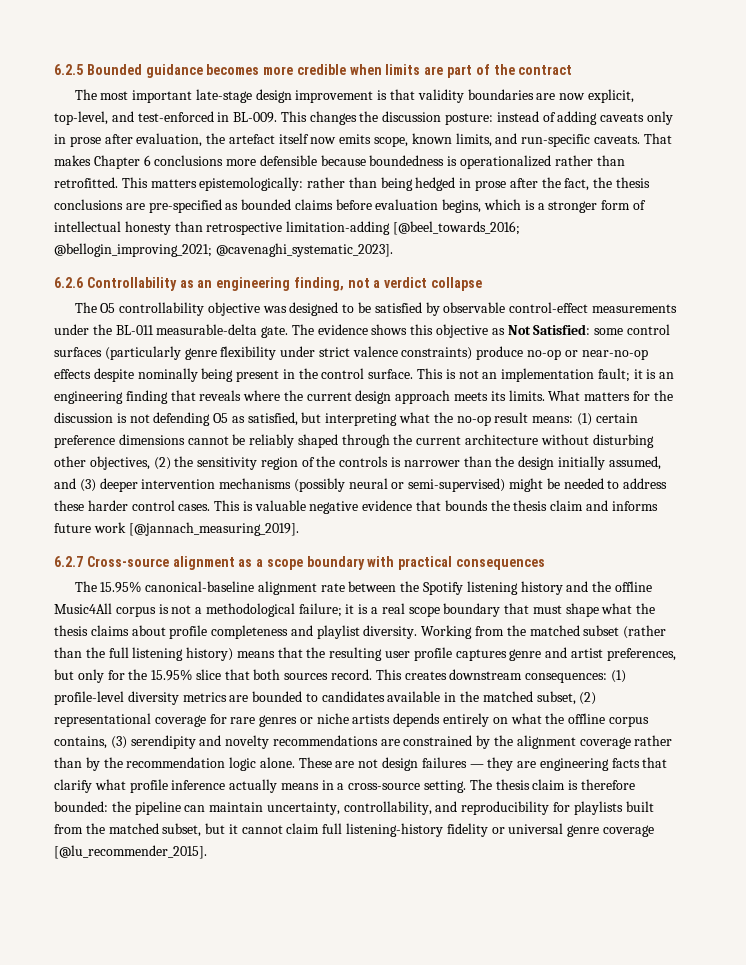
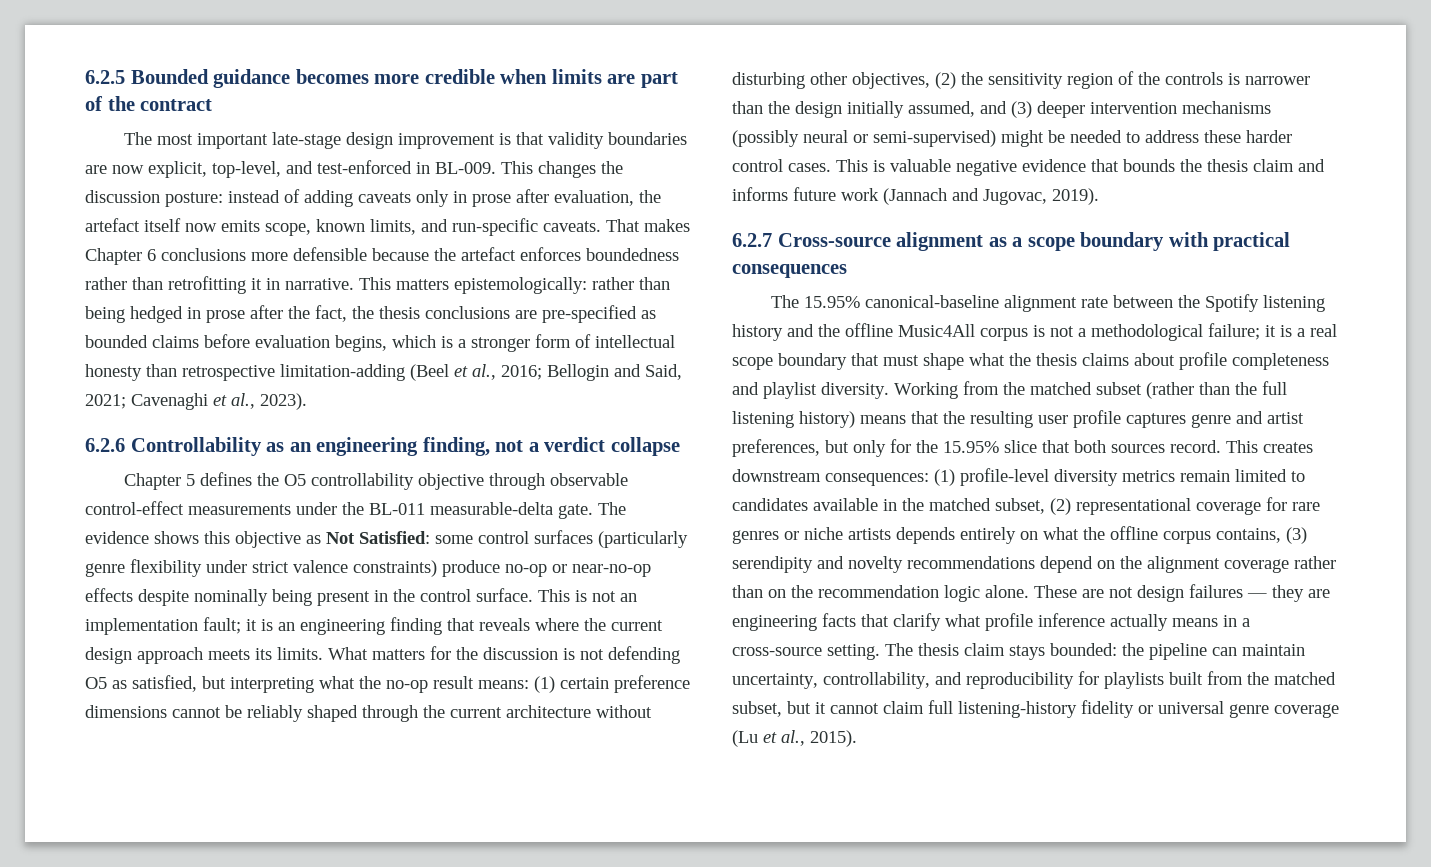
- That makes Chapter 6 conclusions more defensible because boundedness is operationalized rather than retrofitted.
+ That makes Chapter 6 conclusions more defensible because the artefact enforces boundedness rather than retrofitting it in narrative.
- This matters epistemologically: rather than being hedged in prose after the fact, the thesis conclusions are pre-specified as bounded claims before evaluation begins, which is a stronger form of intellectual honesty than retrospective limitation-adding [@beel_towards_2016; @bellogin_improving_2021; @cavenaghi_systematic_2023].
+ This matters epistemologically: rather than being hedged in prose after the fact, the thesis conclusions are pre-specified as bounded claims before evaluation begins, which is a stronger form of intellectual honesty than retrospective limitation-adding (Beel et al., 2016; Bellogin and Said, 2021; Cavenaghi et al., 2023).
- The O5 controllability objective was designed to be satisfied by observable control-effect measurements under the BL-011 measurable-delta gate.
+ Chapter 5 defines the O5 controllability objective through observable control-effect measurements under the BL-011 measurable-delta gate.
- This is valuable negative evidence that bounds the thesis claim and informs future work [@jannach_measuring_2019].
+ This is valuable negative evidence that bounds the thesis claim and informs future work (Jannach and Jugovac, 2019).
- This creates downstream consequences: (1) profile-level diversity metrics are bounded to candidates available in the matched subset, (2) representational coverage for rare genres or niche artists depends entirely on what the offline corpus contains, (3) serendipity and novelty recommendations are constrained by the alignment coverage rather than by the recommendation logic alone.
+ This creates downstream consequences: (1) profile-level diversity metrics remain limited to candidates available in the matched subset, (2) representational coverage for rare genres or niche artists depends entirely on what the offline corpus contains, (3) serendipity and novelty recommendations depend on the alignment coverage rather than on the recommendation logic alone.
- The thesis claim is therefore bounded: the pipeline can maintain uncertainty, controllability, and reproducibility for playlists built from the matched subset, but it cannot claim full listening-history fidelity or universal genre coverage [@lu_recommender_2015].
+ The thesis claim stays bounded: the pipeline can maintain uncertainty, controllability, and reproducibility for playlists built from the matched subset, but it cannot claim full listening-history fidelity or universal genre coverage (Lu et al., 2015).

